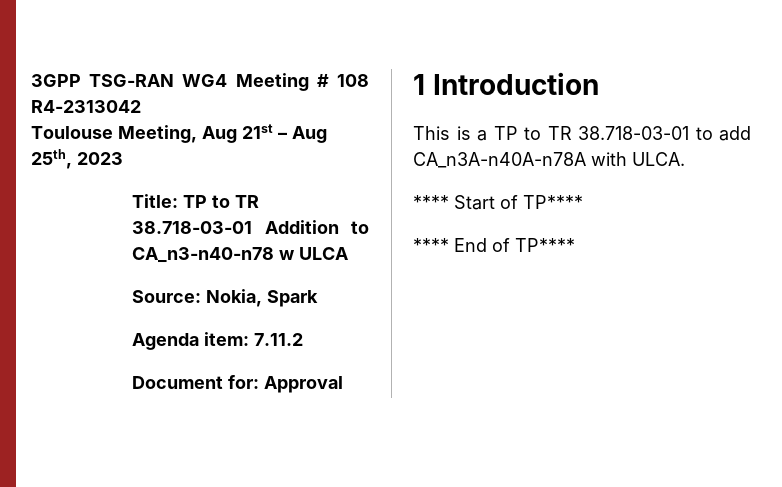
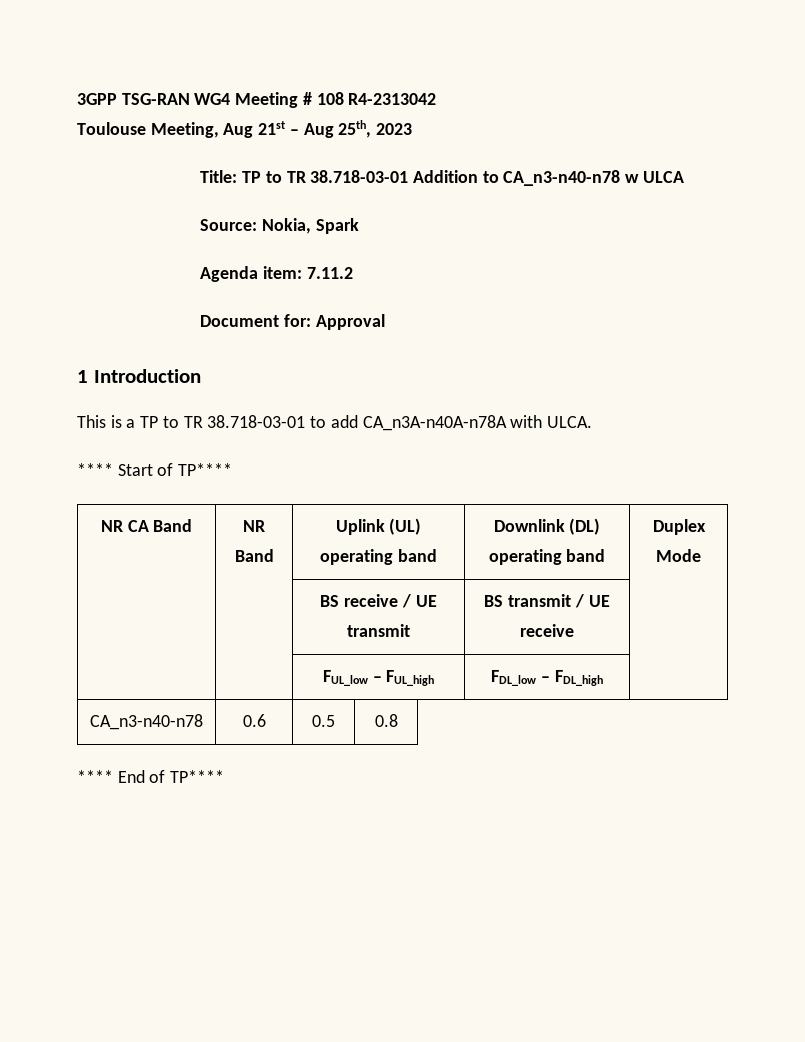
+ NR CA Band | NR Band | Uplink (UL) operating band | Downlink (DL) operating band | Duplex Mode
+ | | BS receive / UE transmit | BS transmit / UE receive |
+ | | FUL_low – FUL_high | FDL_low – FDL_high |
+ CA_n3-n40-n78 | 0.6 | 0.5 | 0.8

